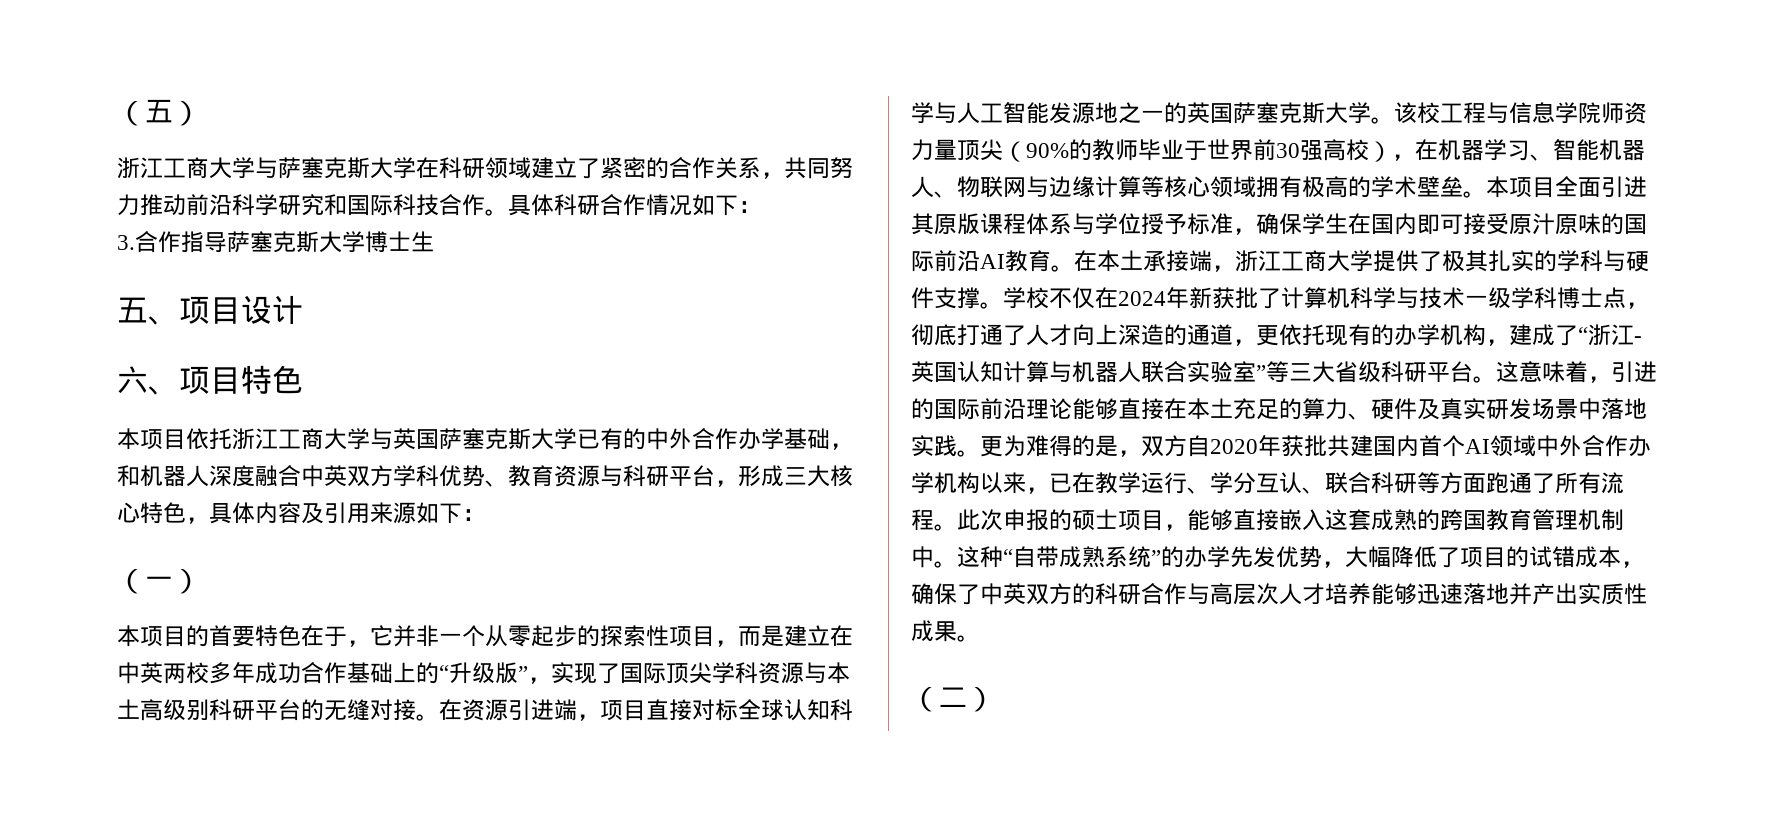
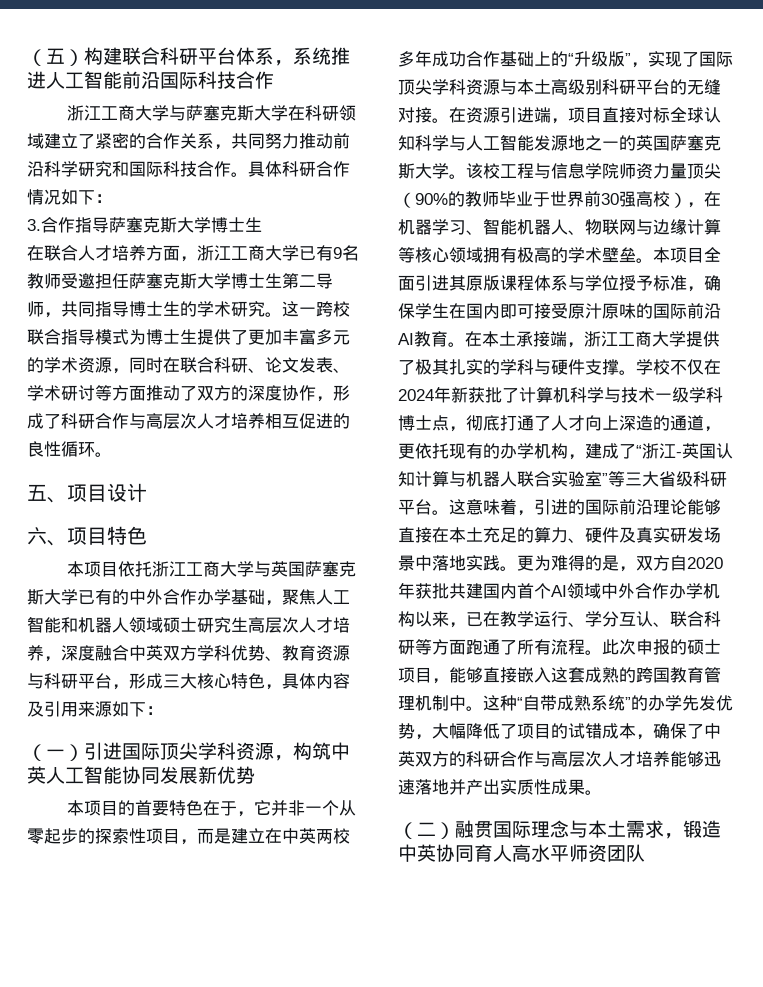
- （五）
+ （五）构建联合科研平台体系，系统推进人工智能前沿国际科技合作
+ 在联合人才培养方面，浙江工商大学已有9名教师受邀担任萨塞克斯大学博士生第二导师，共同指导博士生的学术研究。这一跨校联合指导模式为博士生提供了更加丰富多元的学术资源，同时在联合科研、论文发表、学术研讨等方面推动了双方的深度协作，形成了科研合作与高层次人才培养相互促进的良性循环。
- 本项目依托浙江工商大学与英国萨塞克斯大学已有的中外合作办学基础，和机器人深度融合中英双方学科优势、教育资源与科研平台，形成三大核心特色，具体内容及引用来源如下：
+ 本项目依托浙江工商大学与英国萨塞克斯大学已有的中外合作办学基础，聚焦人工智能和机器人领域硕士研究生高层次人才培养，深度融合中英双方学科优势、教育资源与科研平台，形成三大核心特色，具体内容及引用来源如下：
- （一）
+ （一）引进国际顶尖学科资源，构筑中英人工智能协同发展新优势
- （二）
+ （二）融贯国际理念与本土需求，锻造中英协同育人高水平师资团队

